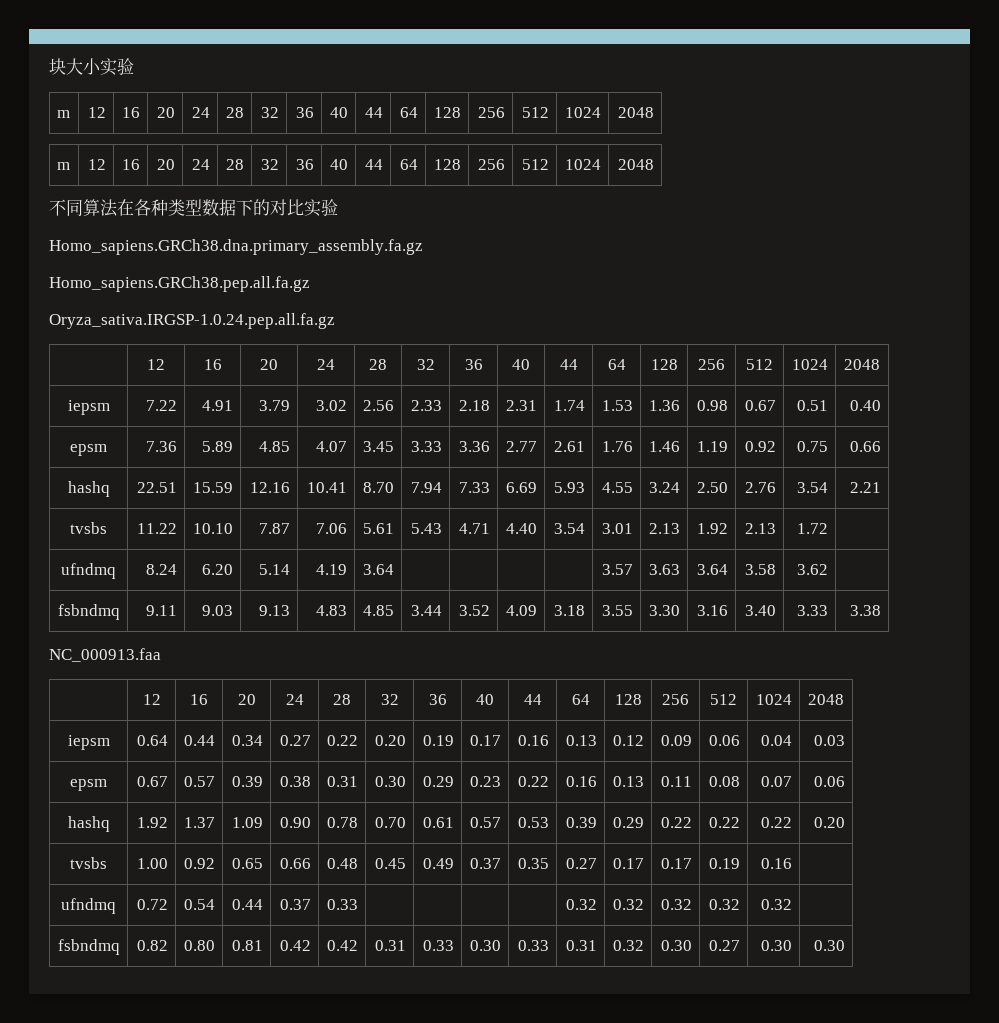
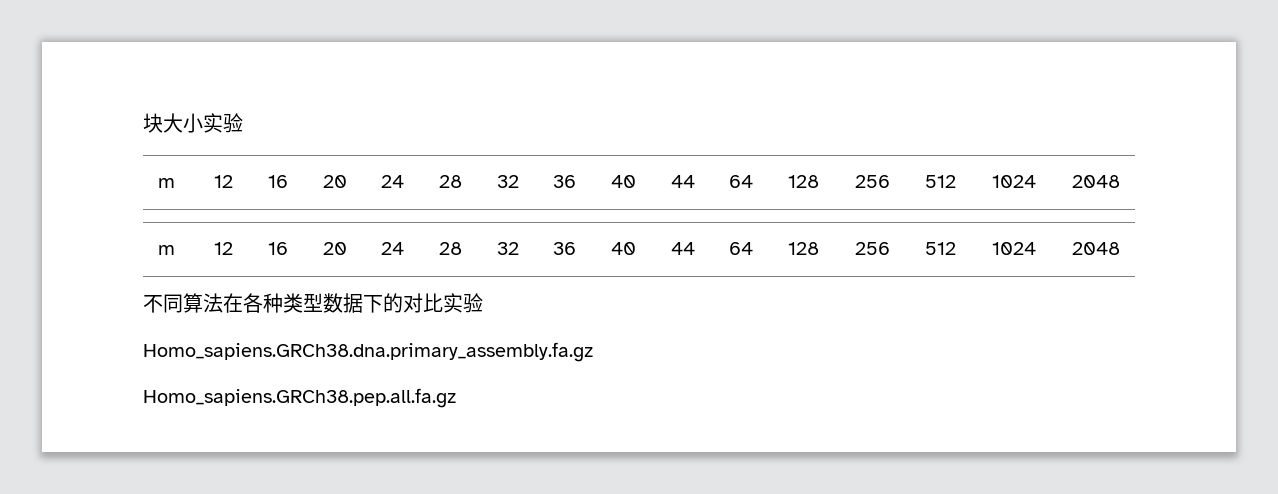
- Oryza_sativa.IRGSP-1.0.24.pep.all.fa.gz
- | 12 | 16 | 20 | 24 | 28 | 32 | 36 | 40 | 44 | 64 | 128 | 256 | 512 | 1024 | 2048
- iepsm | 7.22 | 4.91 | 3.79 | 3.02 | 2.56 | 2.33 | 2.18 | 2.31 | 1.74 | 1.53 | 1.36 | 0.98 | 0.67 | 0.51 | 0.40
- epsm | 7.36 | 5.89 | 4.85 | 4.07 | 3.45 | 3.33 | 3.36 | 2.77 | 2.61 | 1.76 | 1.46 | 1.19 | 0.92 | 0.75 | 0.66
- hashq | 22.51 | 15.59 | 12.16 | 10.41 | 8.70 | 7.94 | 7.33 | 6.69 | 5.93 | 4.55 | 3.24 | 2.50 | 2.76 | 3.54 | 2.21
- tvsbs | 11.22 | 10.10 | 7.87 | 7.06 | 5.61 | 5.43 | 4.71 | 4.40 | 3.54 | 3.01 | 2.13 | 1.92 | 2.13 | 1.72 |
- ufndmq | 8.24 | 6.20 | 5.14 | 4.19 | 3.64 | | | | | 3.57 | 3.63 | 3.64 | 3.58 | 3.62 |
- fsbndmq | 9.11 | 9.03 | 9.13 | 4.83 | 4.85 | 3.44 | 3.52 | 4.09 | 3.18 | 3.55 | 3.30 | 3.16 | 3.40 | 3.33 | 3.38
- NC_000913.faa
- | 12 | 16 | 20 | 24 | 28 | 32 | 36 | 40 | 44 | 64 | 128 | 256 | 512 | 1024 | 2048
- iepsm | 0.64 | 0.44 | 0.34 | 0.27 | 0.22 | 0.20 | 0.19 | 0.17 | 0.16 | 0.13 | 0.12 | 0.09 | 0.06 | 0.04 | 0.03
- epsm | 0.67 | 0.57 | 0.39 | 0.38 | 0.31 | 0.30 | 0.29 | 0.23 | 0.22 | 0.16 | 0.13 | 0.11 | 0.08 | 0.07 | 0.06
- hashq | 1.92 | 1.37 | 1.09 | 0.90 | 0.78 | 0.70 | 0.61 | 0.57 | 0.53 | 0.39 | 0.29 | 0.22 | 0.22 | 0.22 | 0.20
- tvsbs | 1.00 | 0.92 | 0.65 | 0.66 | 0.48 | 0.45 | 0.49 | 0.37 | 0.35 | 0.27 | 0.17 | 0.17 | 0.19 | 0.16 |
- ufndmq | 0.72 | 0.54 | 0.44 | 0.37 | 0.33 | | | | | 0.32 | 0.32 | 0.32 | 0.32 | 0.32 |
- fsbndmq | 0.82 | 0.80 | 0.81 | 0.42 | 0.42 | 0.31 | 0.33 | 0.30 | 0.33 | 0.31 | 0.32 | 0.30 | 0.27 | 0.30 | 0.30

